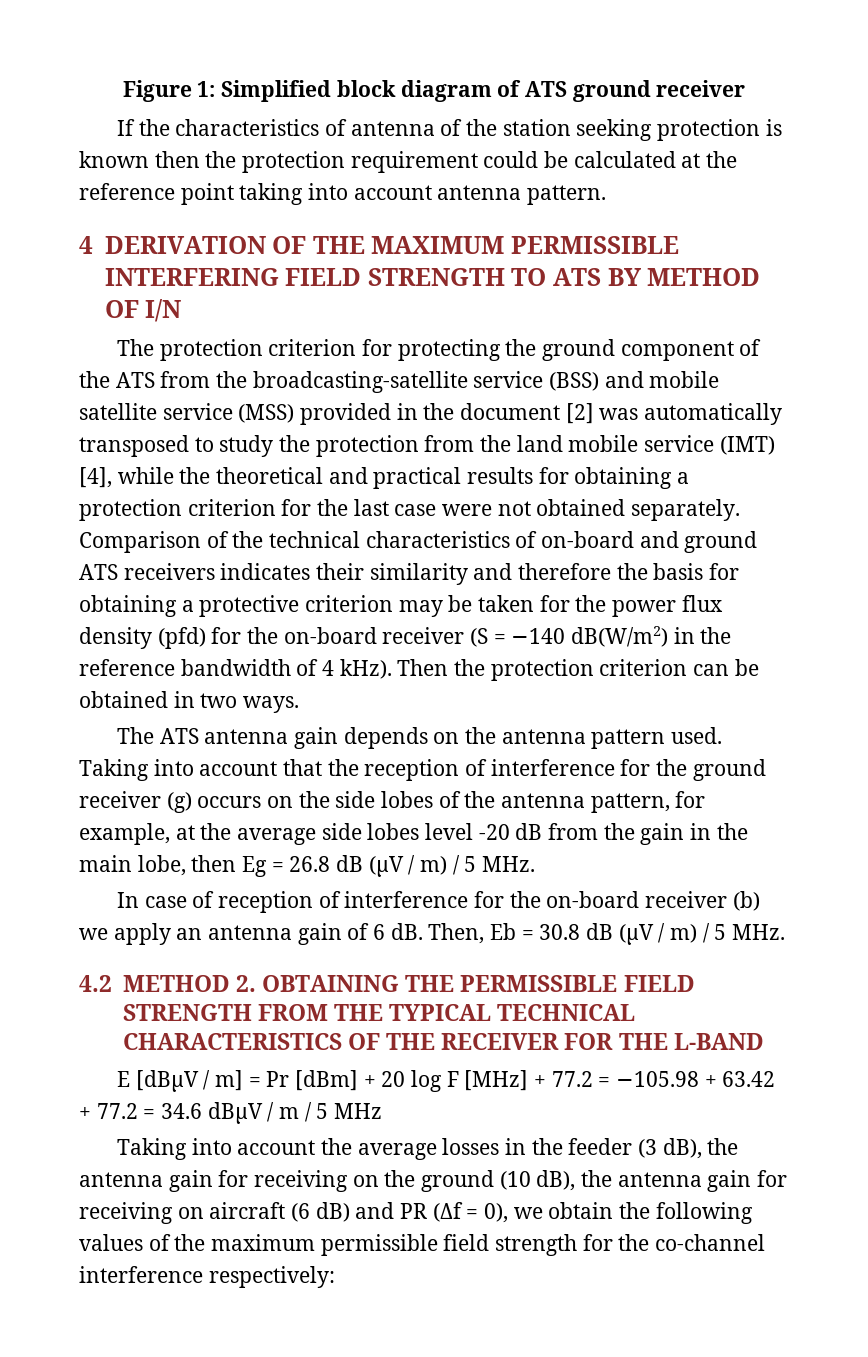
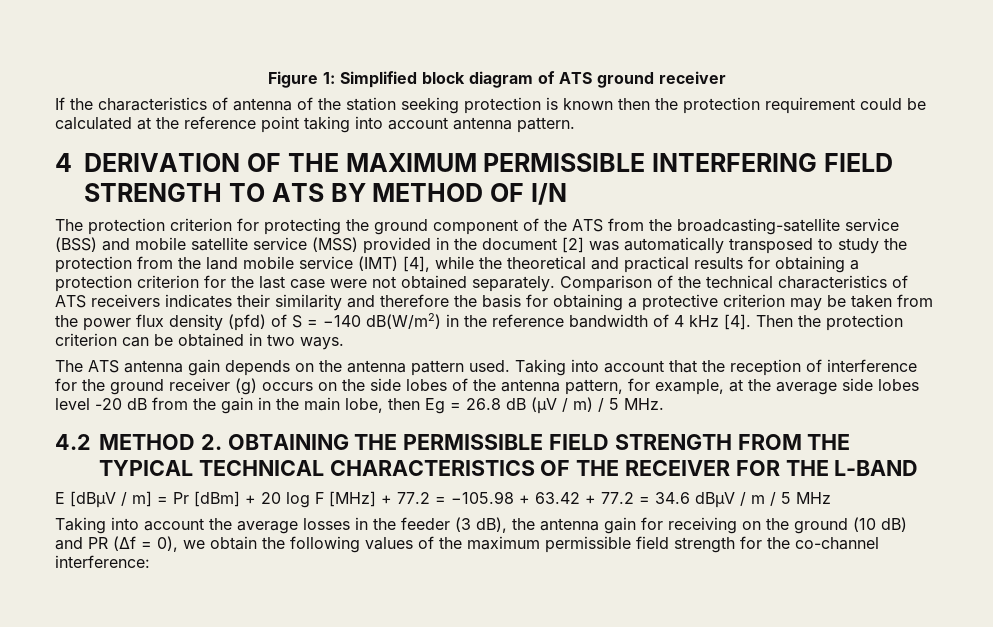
- Comparison of the technical characteristics of on-board and ground ATS receivers indicates their similarity and therefore the basis for obtaining a protective criterion may be taken for the power flux density (pfd) for the on-board receiver (S = −140 dB(W/m2) in the reference bandwidth of 4 kHz).
+ Comparison of the technical characteristics of ATS receivers indicates their similarity and therefore the basis for obtaining a protective criterion may be taken from the power flux density (pfd) of S = −140 dB(W/m2) in the reference bandwidth of 4 kHz [4].
- In case of reception of interference for the on-board receiver (b) we apply an antenna gain of 6 dB. Then, Eb = 30.8 dB (μV / m) / 5 MHz.
- Taking into account the average losses in the feeder (3 dB), the antenna gain for receiving on the ground (10 dB), the antenna gain for receiving on aircraft (6 dB) and PR (Δf = 0), we obtain the following values of the maximum permissible field strength for the co-channel interference respectively:
+ Taking into account the average losses in the feeder (3 dB), the antenna gain for receiving on the ground (10 dB) and PR (Δf = 0), we obtain the following values of the maximum permissible field strength for the co-channel interference:

